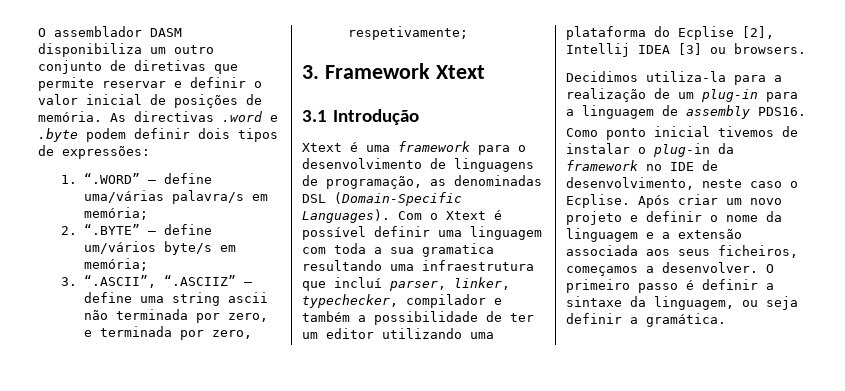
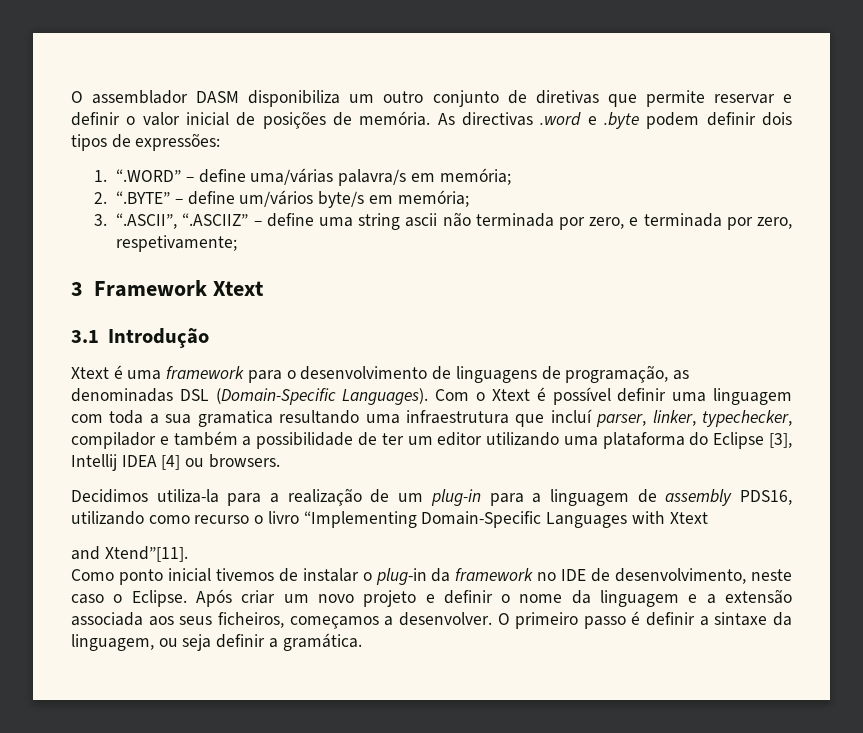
- 3. Framework Xtext
+ 3 Framework Xtext
- Com o Xtext é possível definir uma linguagem com toda a sua gramatica resultando uma infraestrutura que incluí parser, linker, typechecker, compilador e também a possibilidade de ter um editor utilizando uma plataforma do Ecplise [2], Intellij IDEA [3] ou browsers.
+ Com o Xtext é possível definir uma linguagem com toda a sua gramatica resultando uma infraestrutura que incluí parser, linker, typechecker, compilador e também a possibilidade de ter um editor utilizando uma plataforma do Eclipse [3], Intellij IDEA [4] ou browsers.
- Decidimos utiliza-la para a realização de um plug-in para a linguagem de assembly PDS16.
+ Decidimos utiliza-la para a realização de um plug-in para a linguagem de assembly PDS16, utilizando como recurso o livro “Implementing Domain-Specific Languages with Xtext
+ and Xtend”[11].
- Como ponto inicial tivemos de instalar o plug-in da framework no IDE de desenvolvimento, neste caso o Ecplise.
+ Como ponto inicial tivemos de instalar o plug-in da framework no IDE de desenvolvimento, neste caso o Eclipse.

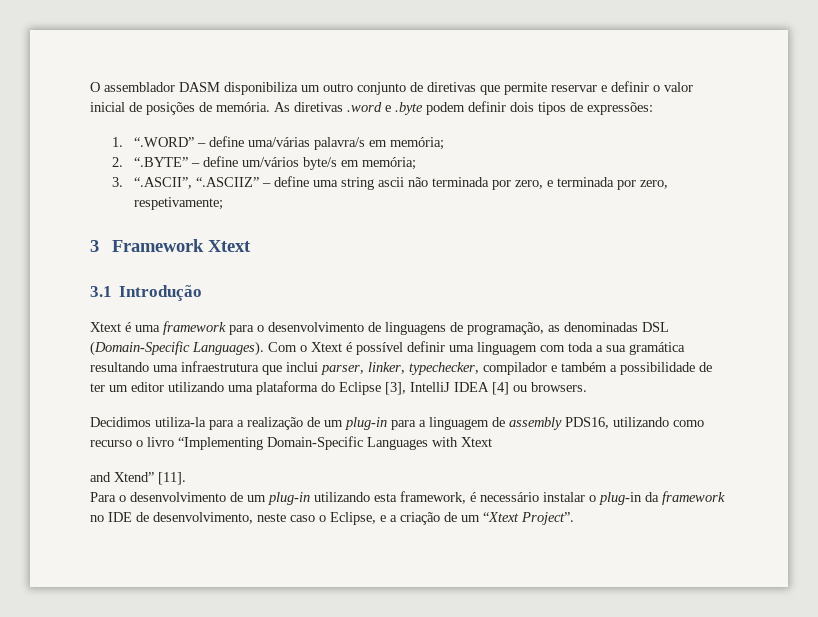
- As directivas .word e .byte podem definir dois tipos de expressões:
+ As diretivas .word e .byte podem definir dois tipos de expressões:
- Com o Xtext é possível definir uma linguagem com toda a sua gramatica resultando uma infraestrutura que incluí parser, linker, typechecker, compilador e também a possibilidade de ter um editor utilizando uma plataforma do Eclipse [3], Intellij IDEA [4] ou browsers.
+ Com o Xtext é possível definir uma linguagem com toda a sua gramática resultando uma infraestrutura que inclui parser, linker, typechecker, compilador e também a possibilidade de ter um editor utilizando uma plataforma do Eclipse [3], IntelliJ IDEA [4] ou browsers.
- and Xtend”[11].
- Como ponto inicial tivemos de instalar o plug-in da framework no IDE de desenvolvimento, neste caso o Eclipse. Após criar um novo projeto e definir o nome da linguagem e a extensão associada aos seus ficheiros, começamos a desenvolver. O primeiro passo é definir a sintaxe da linguagem, ou seja definir a gramática.
+ and Xtend” [11].
+ Para o desenvolvimento de um plug-in utilizando esta framework, é necessário instalar o plug-in da framework no IDE de desenvolvimento, neste caso o Eclipse, e a criação de um “Xtext Project”.

